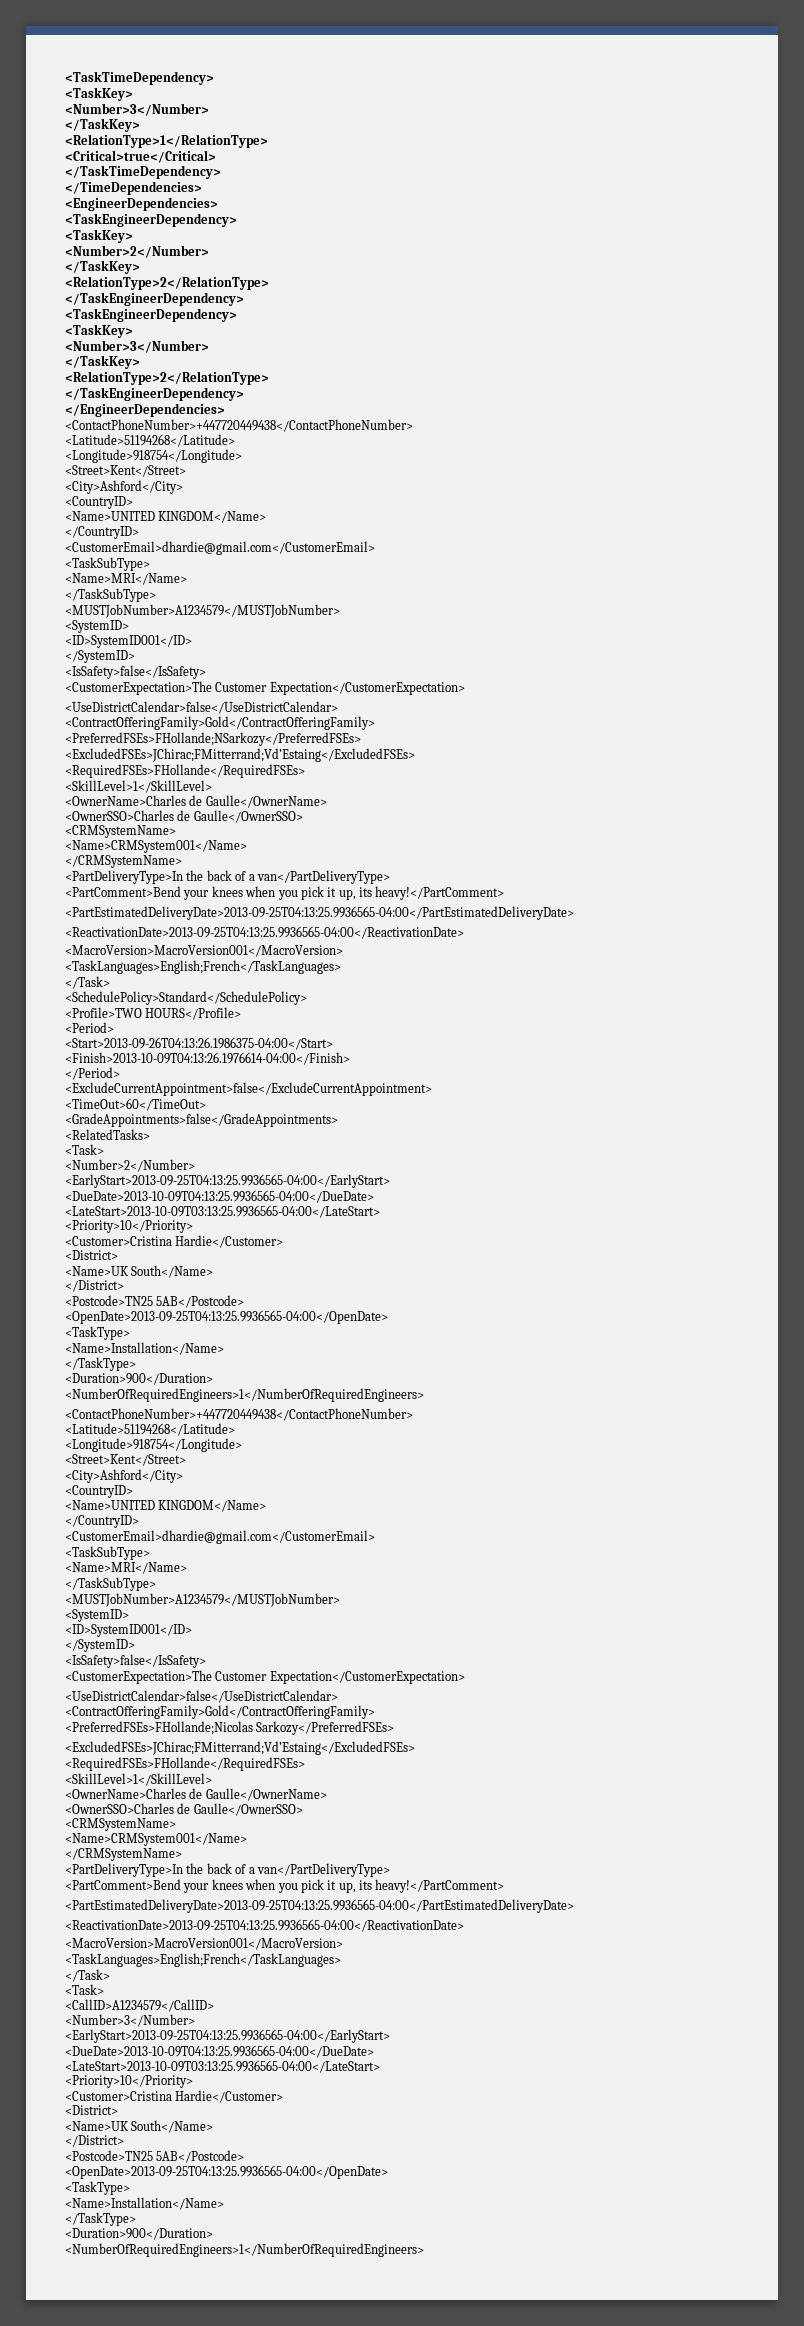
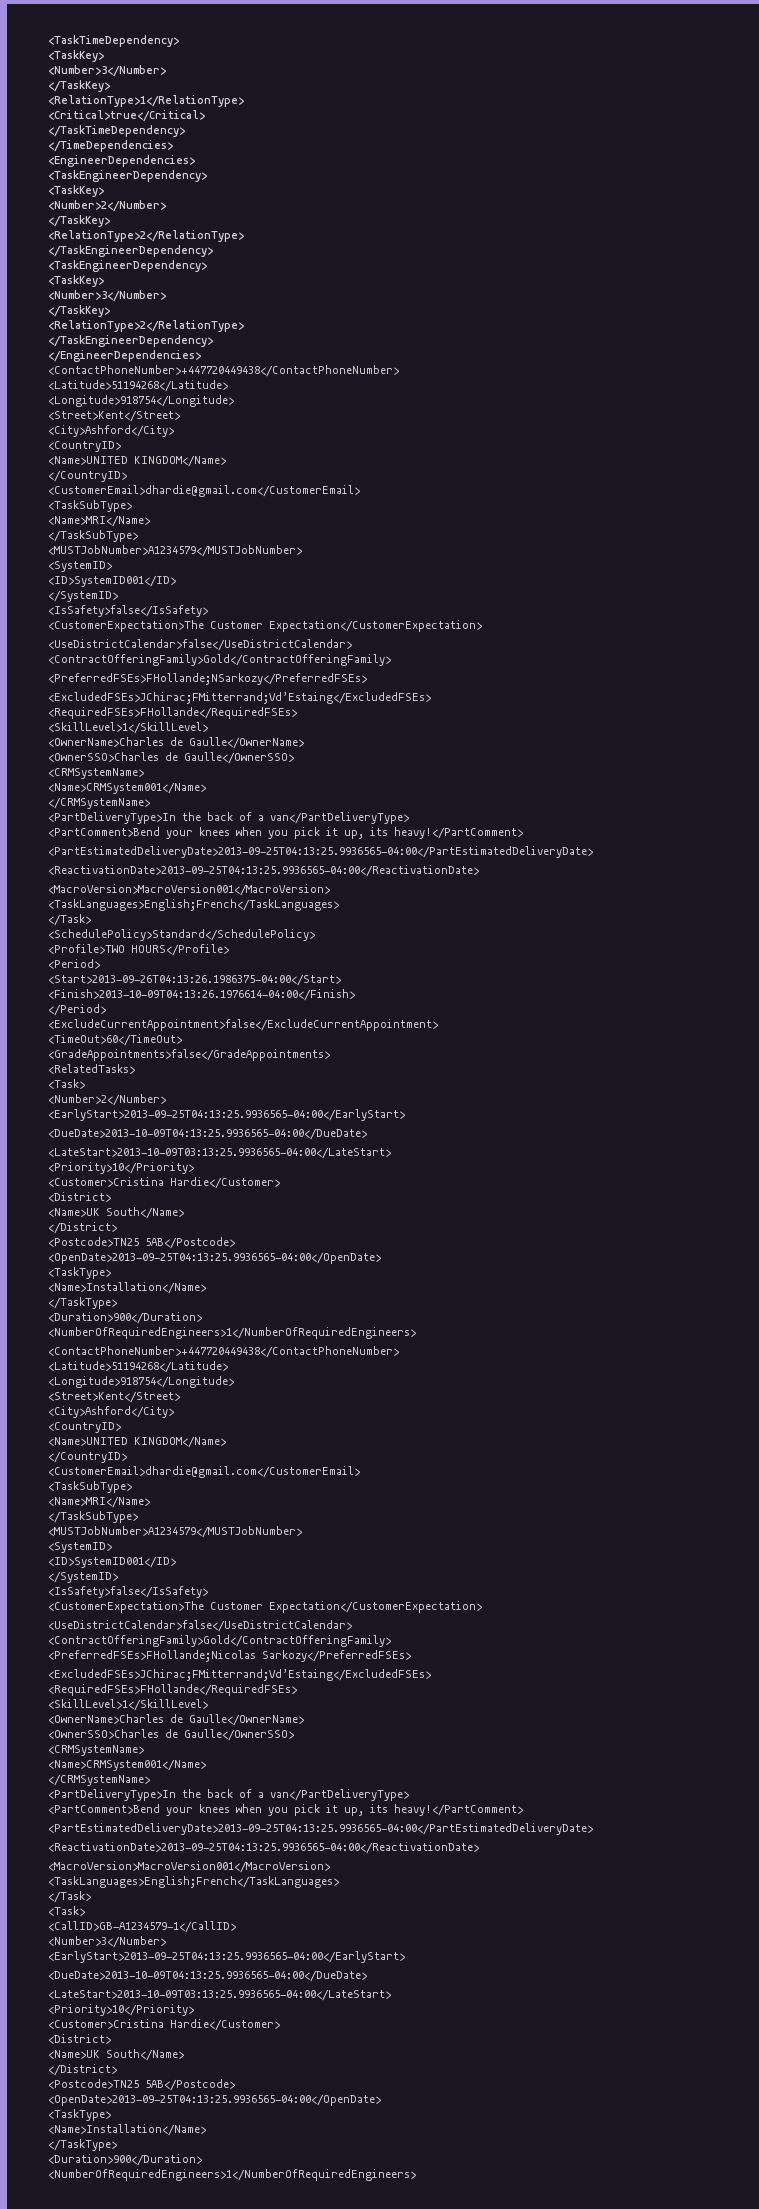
- <CallID>A1234579</CallID>
+ <CallID>GB-A1234579-1</CallID>

